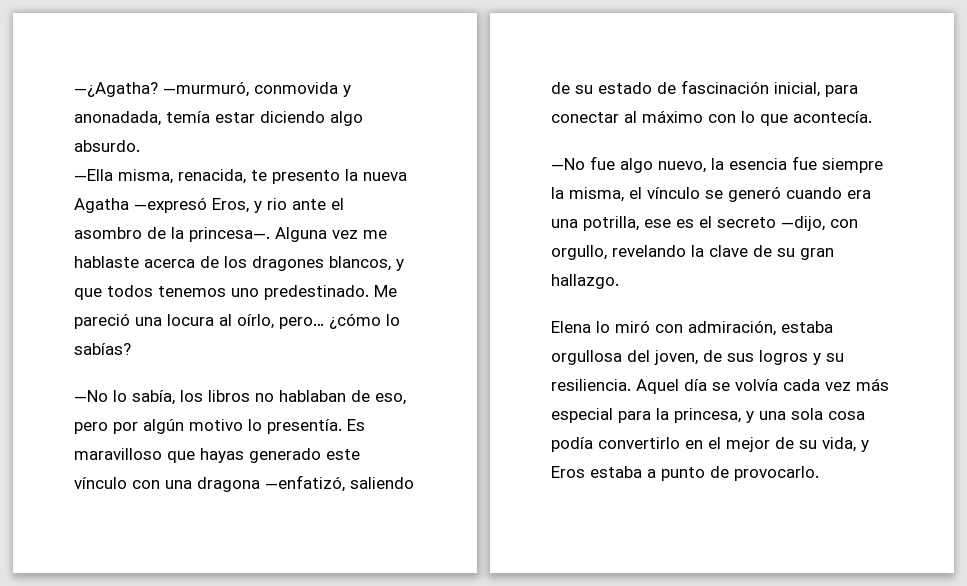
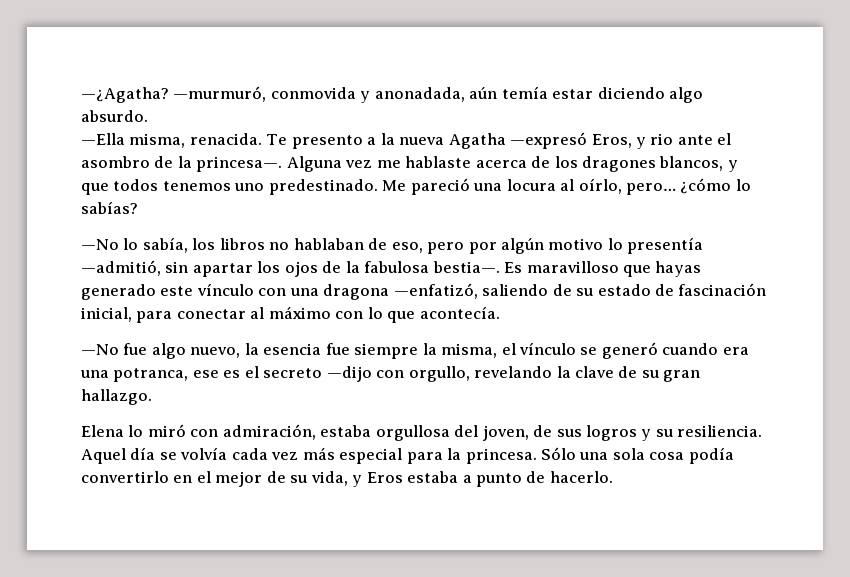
- —murmuró, conmovida y anonadada, temía estar diciendo algo absurdo.
+ —murmuró, conmovida y anonadada, aún temía estar diciendo algo absurdo.
- —Ella misma, renacida, te presento la nueva Agatha —expresó Eros, y rio ante el asombro de la princesa—.
+ —Ella misma, renacida. Te presento a la nueva Agatha —expresó Eros, y rio ante el asombro de la princesa—.
- —No lo sabía, los libros no hablaban de eso, pero por algún motivo lo presentía.
+ —No lo sabía, los libros no hablaban de eso, pero por algún motivo lo presentía —admitió, sin apartar los ojos de la fabulosa bestia—.
- —No fue algo nuevo, la esencia fue siempre la misma, el vínculo se generó cuando era una potrilla, ese es el secreto —dijo, con orgullo, revelando la clave de su gran hallazgo.
+ —No fue algo nuevo, la esencia fue siempre la misma, el vínculo se generó cuando era una potranca, ese es el secreto —dijo con orgullo, revelando la clave de su gran hallazgo.
- Aquel día se volvía cada vez más especial para la princesa, y una sola cosa podía convertirlo en el mejor de su vida, y Eros estaba a punto de provocarlo.
+ Aquel día se volvía cada vez más especial para la princesa. Sólo una sola cosa podía convertirlo en el mejor de su vida, y Eros estaba a punto de hacerlo.

